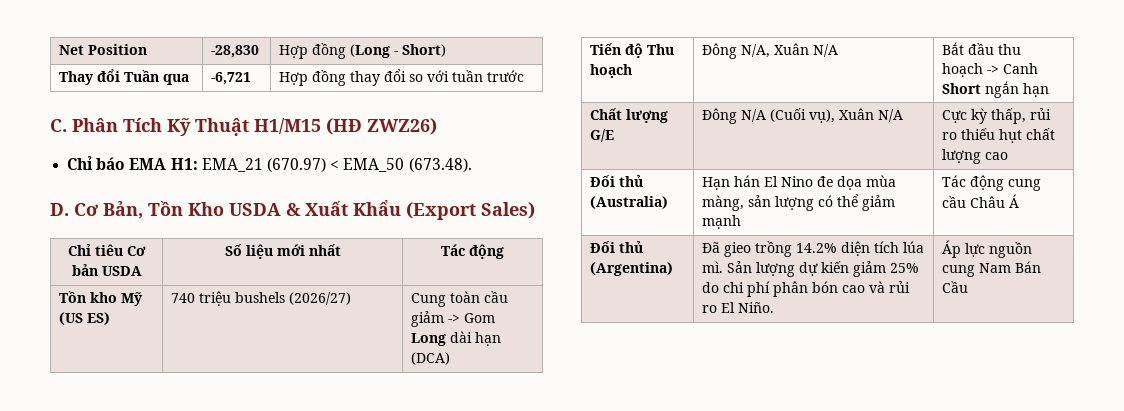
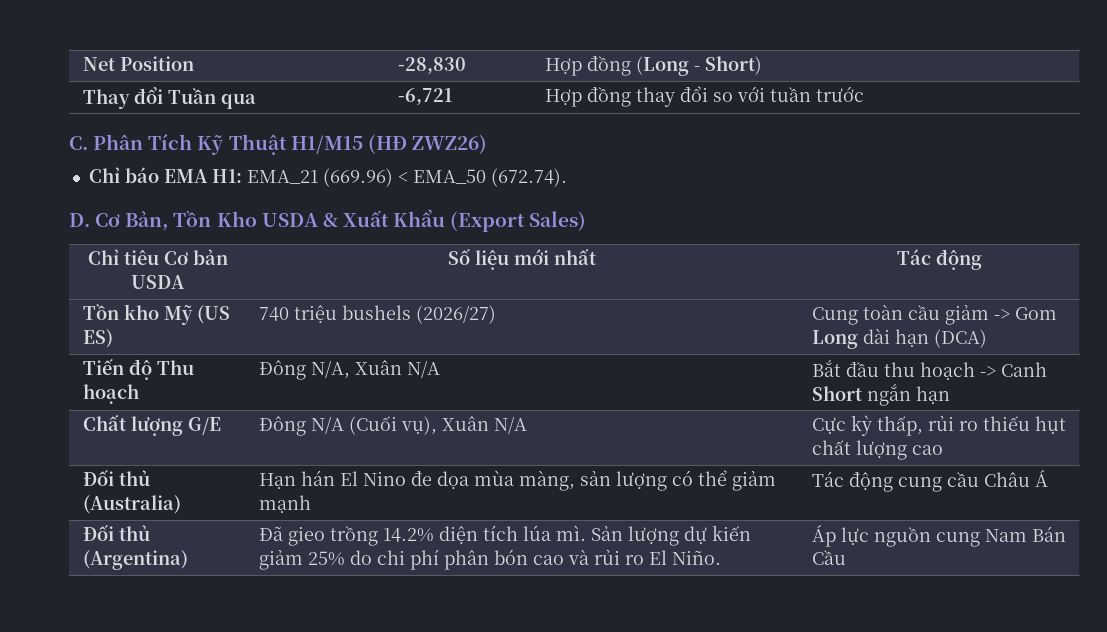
- Chỉ báo EMA H1: EMA_21 (670.97) < EMA_50 (673.48).
+ Chỉ báo EMA H1: EMA_21 (669.96) < EMA_50 (672.74).

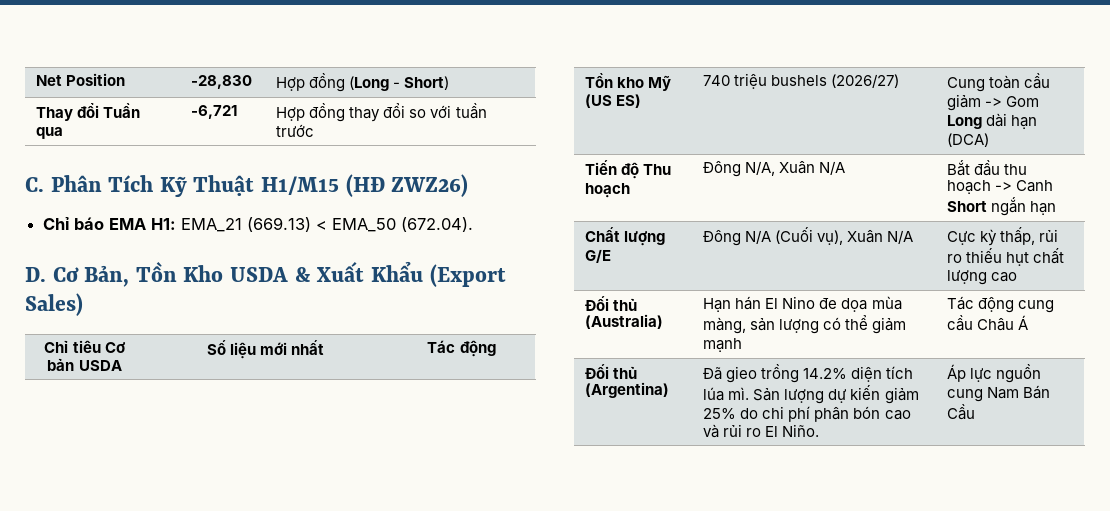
- Chỉ báo EMA H1: EMA_21 (669.96) < EMA_50 (672.74).
+ Chỉ báo EMA H1: EMA_21 (669.13) < EMA_50 (672.04).

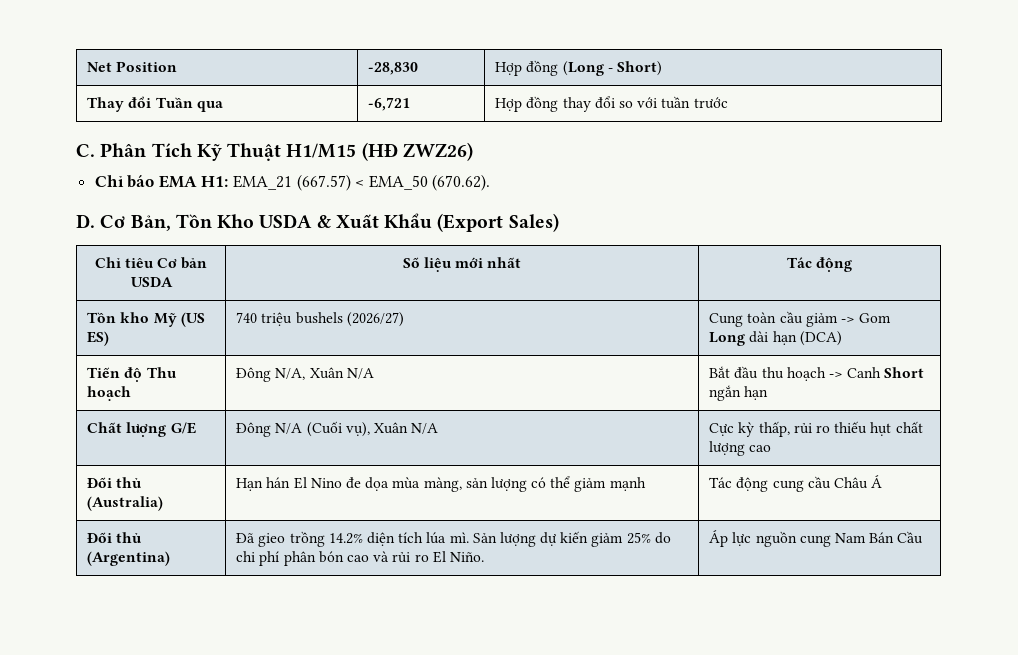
- Chỉ báo EMA H1: EMA_21 (669.13) < EMA_50 (672.04).
+ Chỉ báo EMA H1: EMA_21 (667.57) < EMA_50 (670.62).

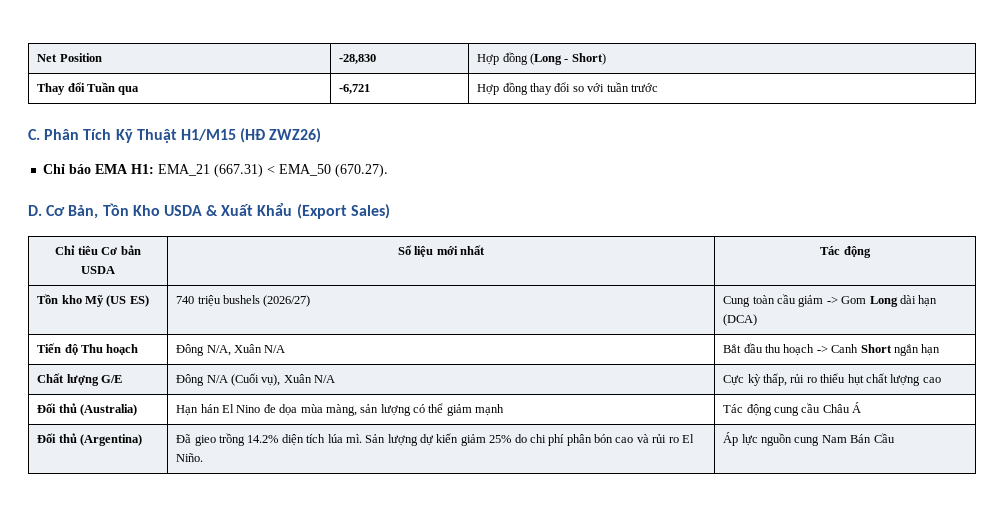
- Chỉ báo EMA H1: EMA_21 (667.57) < EMA_50 (670.62).
+ Chỉ báo EMA H1: EMA_21 (667.31) < EMA_50 (670.27).

